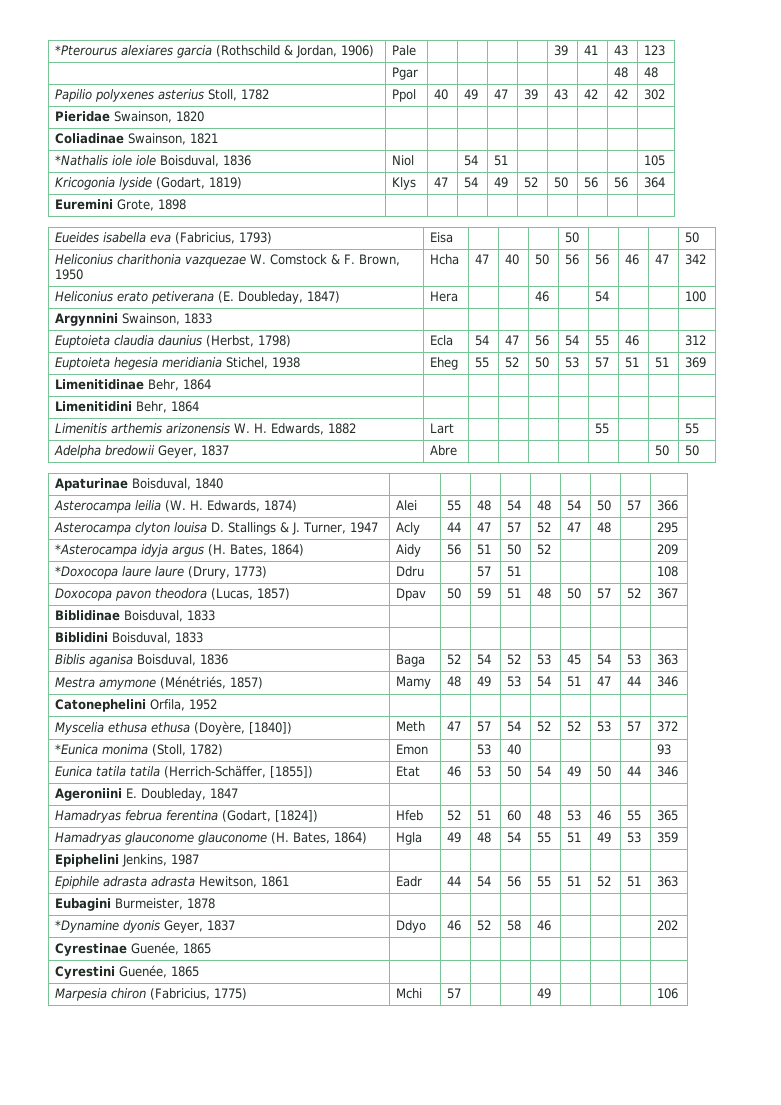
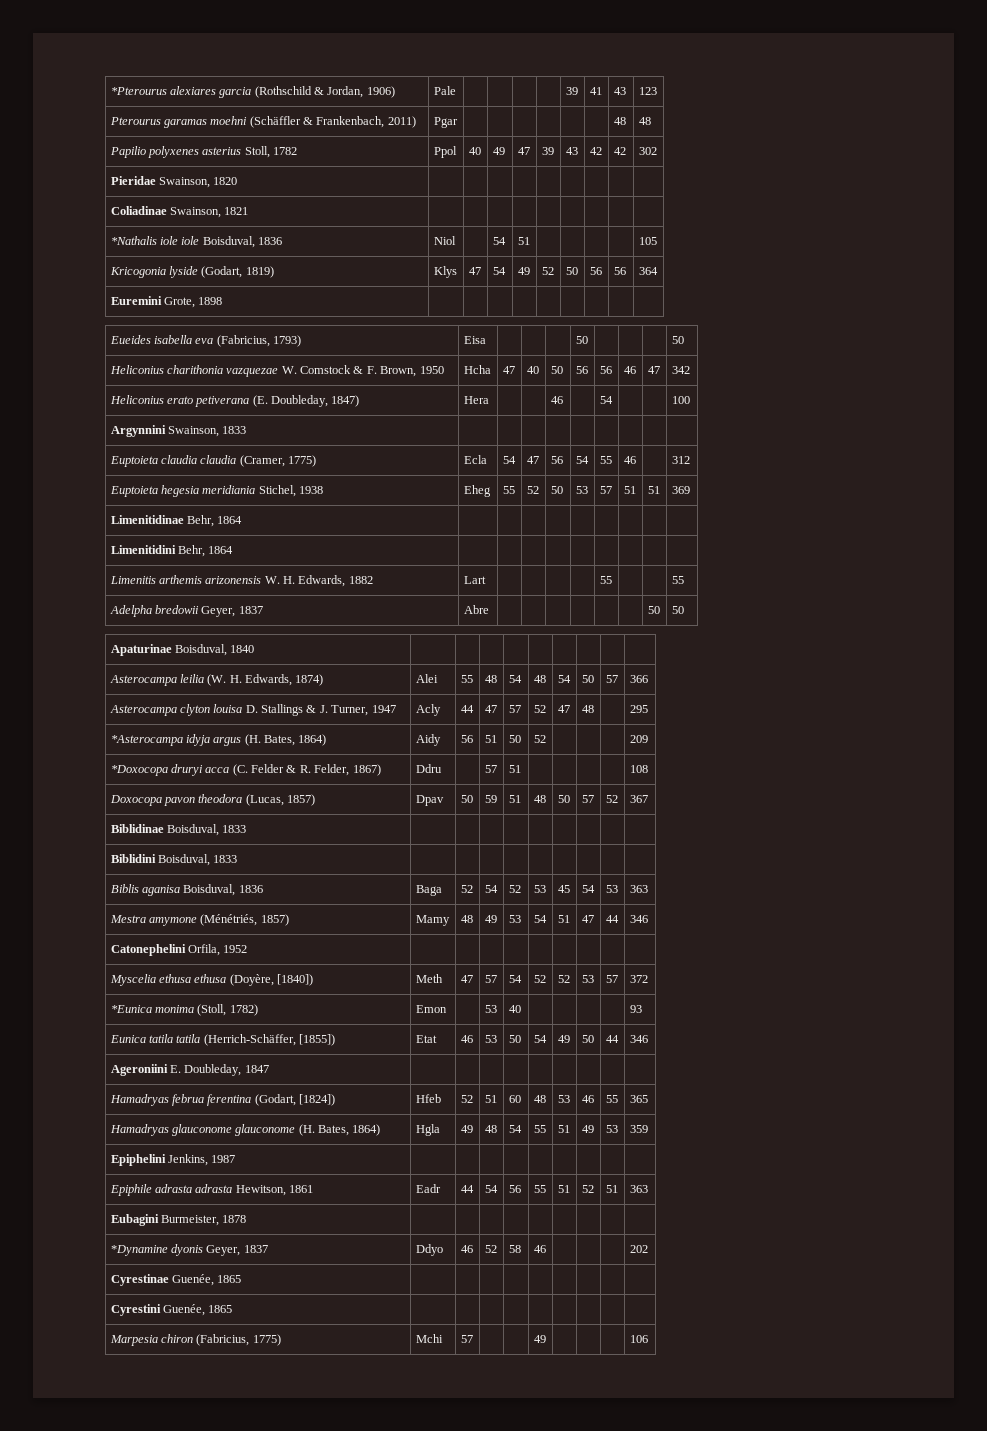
- | Pgar | | | | | | | 48 | 48
+ Pterourus garamas moehni (Schäffler & Frankenbach, 2011) | Pgar | | | | | | | 48 | 48
- Euptoieta claudia daunius (Herbst, 1798) | Ecla | 54 | 47 | 56 | 54 | 55 | 46 | | 312
+ Euptoieta claudia claudia (Cramer, 1775) | Ecla | 54 | 47 | 56 | 54 | 55 | 46 | | 312
- *Doxocopa laure laure (Drury, 1773) | Ddru | | 57 | 51 | | | | | 108
+ *Doxocopa druryi acca (C. Felder & R. Felder, 1867) | Ddru | | 57 | 51 | | | | | 108

